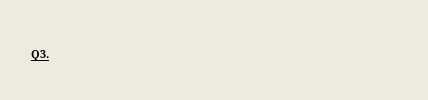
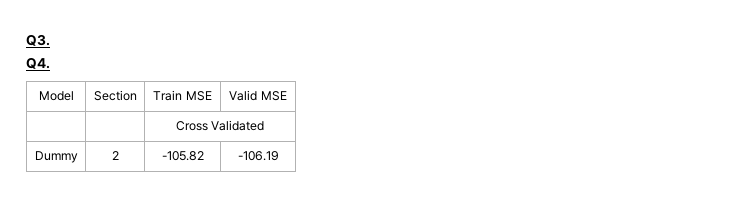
+ Q4.
+ Model | Section | Train MSE | Valid MSE
+ | | Cross Validated
+ Dummy | 2 | -105.82 | -106.19

